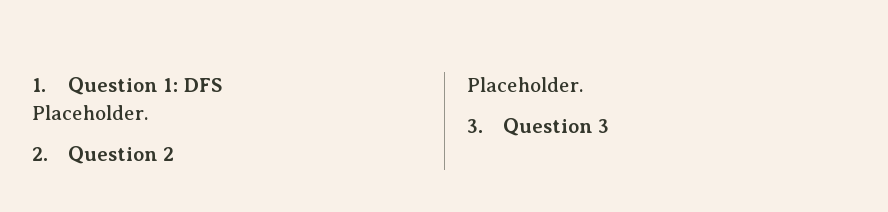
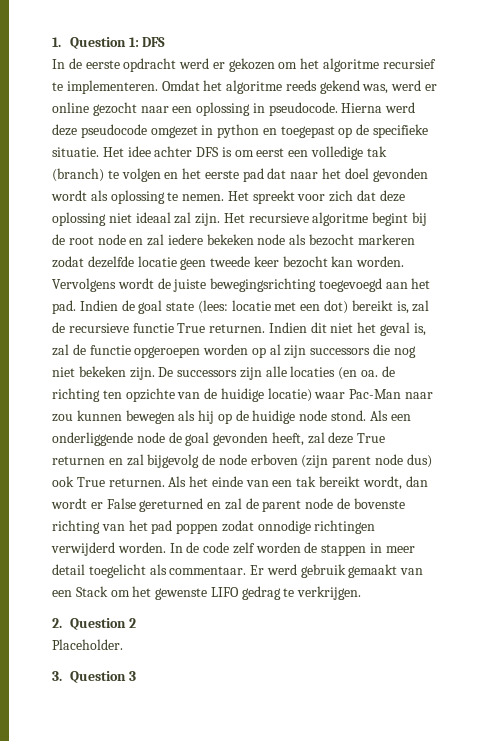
  1. Question 1: DFS
- Placeholder.
+ In de eerste opdracht werd er gekozen om het algoritme recursief te implementeren. Omdat het algoritme reeds gekend was, werd er online gezocht naar een oplossing in pseudocode. Hierna werd deze pseudocode omgezet in python en toegepast op de specifieke situatie. Het idee achter DFS is om eerst een volledige tak (branch) te volgen en het eerste pad dat naar het doel gevonden wordt als oplossing te nemen. Het spreekt voor zich dat deze oplossing niet ideaal zal zijn. Het recursieve algoritme begint bij de root node en zal iedere bekeken node als bezocht markeren zodat dezelfde locatie geen tweede keer bezocht kan worden. Vervolgens wordt de juiste bewegingsrichting toegevoegd aan het pad. Indien de goal state (lees: locatie met een dot) bereikt is, zal de recursieve functie True returnen. Indien dit niet het geval is, zal de functie opgeroepen worden op al zijn successors die nog niet bekeken zijn. De successors zijn alle locaties (en oa. de richting ten opzichte van de huidige locatie) waar Pac-Man naar zou kunnen bewegen als hij op de huidige node stond. Als een onderliggende node de goal gevonden heeft, zal deze True returnen en zal bijgevolg de node erboven (zijn parent node dus) ook True returnen. Als het einde van een tak bereikt wordt, dan wordt er False gereturned en zal de parent node de bovenste richting van het pad poppen zodat onnodige richtingen verwijderd worden. In de code zelf worden de stappen in meer detail toegelicht als commentaar. Er werd gebruik gemaakt van een Stack om het gewenste LIFO gedrag te verkrijgen.

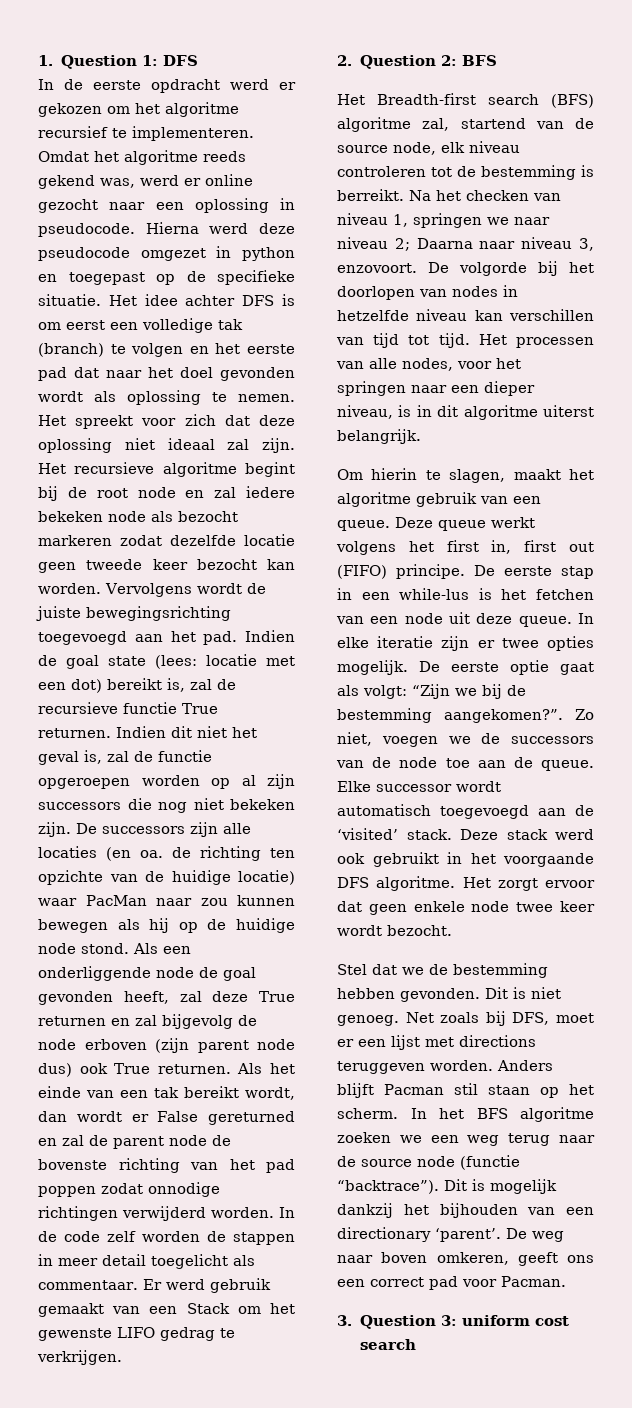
- De successors zijn alle locaties (en oa. de richting ten opzichte van de huidige locatie) waar Pac-Man naar zou kunnen bewegen als hij op de huidige node stond.
+ De successors zijn alle locaties (en oa. de richting ten opzichte van de huidige locatie) waar PacMan naar zou kunnen bewegen als hij op de huidige node stond.
- 2. Question 2
- Placeholder.
- 3. Question 3
+ 2. Question 2: BFS
+ Het Breadth-first search (BFS) algoritme zal, startend van de source node, elk niveau controleren tot de bestemming is berreikt. Na het checken van niveau 1, springen we naar niveau 2; Daarna naar niveau 3, enzovoort. De volgorde bij het doorlopen van nodes in hetzelfde niveau kan verschillen van tijd tot tijd. Het processen van alle nodes, voor het springen naar een dieper niveau, is in dit algoritme uiterst belangrijk.
+ Om hierin te slagen, maakt het algoritme gebruik van een queue. Deze queue werkt volgens het first in, first out (FIFO) principe. De eerste stap in een while-lus is het fetchen van een node uit deze queue. In elke iteratie zijn er twee opties mogelijk. De eerste optie gaat als volgt: “Zijn we bij de bestemming aangekomen?”. Zo niet, voegen we de successors van de node toe aan de queue. Elke successor wordt automatisch toegevoegd aan de ‘visited’ stack. Deze stack werd ook gebruikt in het voorgaande DFS algoritme. Het zorgt ervoor dat geen enkele node twee keer wordt bezocht.
+ Stel dat we de bestemming hebben gevonden. Dit is niet genoeg. Net zoals bij DFS, moet er een lijst met directions teruggeven worden. Anders blijft Pacman stil staan op het scherm. In het BFS algoritme zoeken we een weg terug naar de source node (functie “backtrace”). Dit is mogelijk dankzij het bijhouden van een directionary ‘parent’. De weg naar boven omkeren, geeft ons een correct pad voor Pacman.
+ 3. Question 3: uniform cost search

